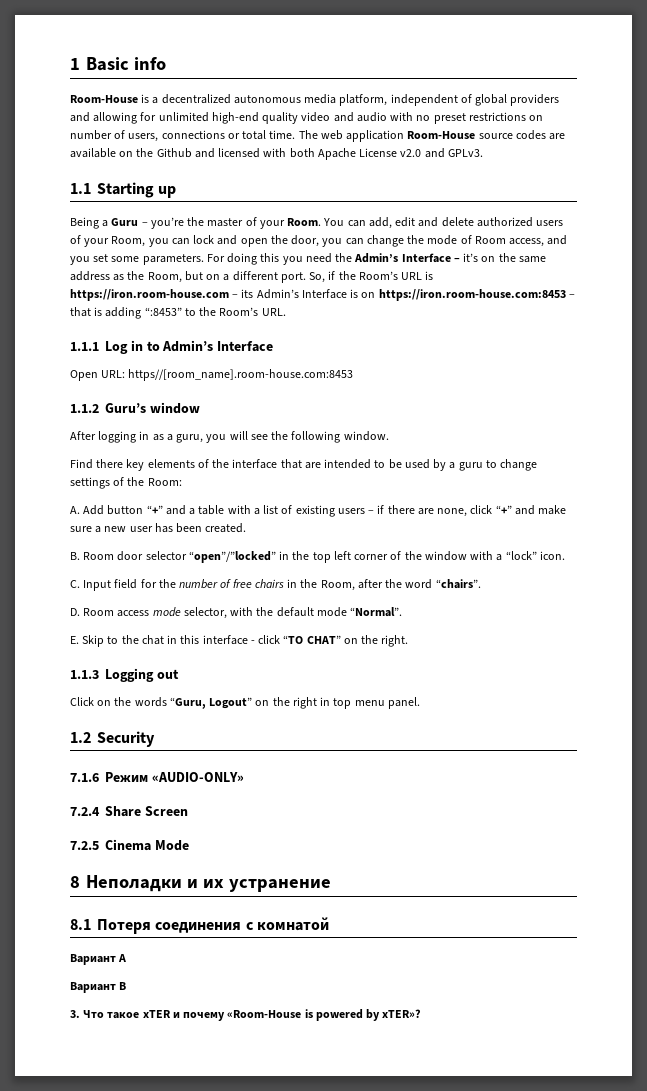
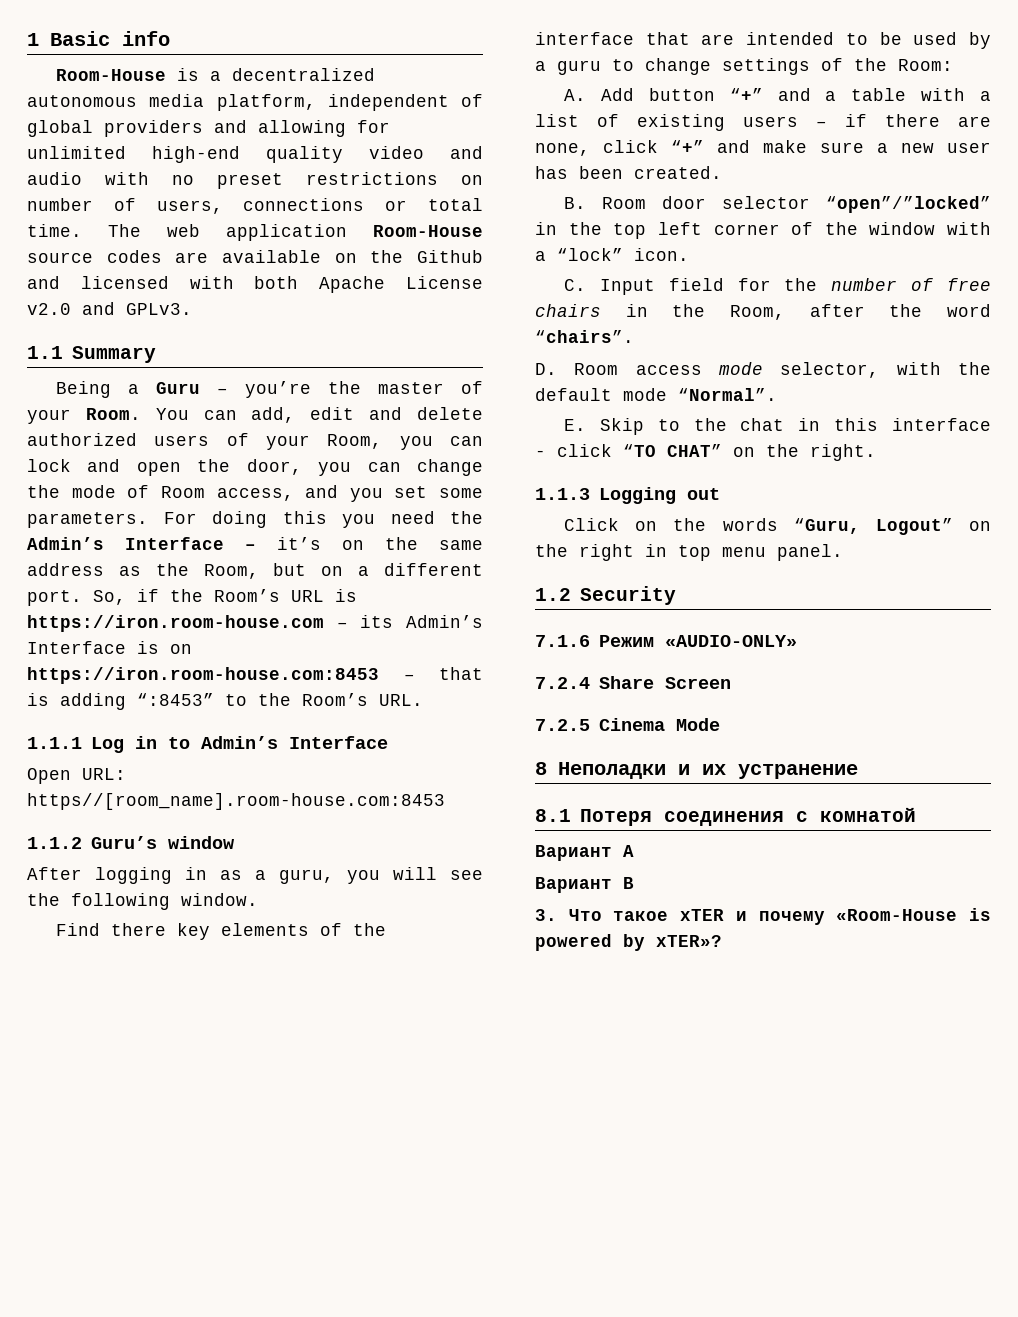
- 1.1 Starting up
+ 1.1 Summary

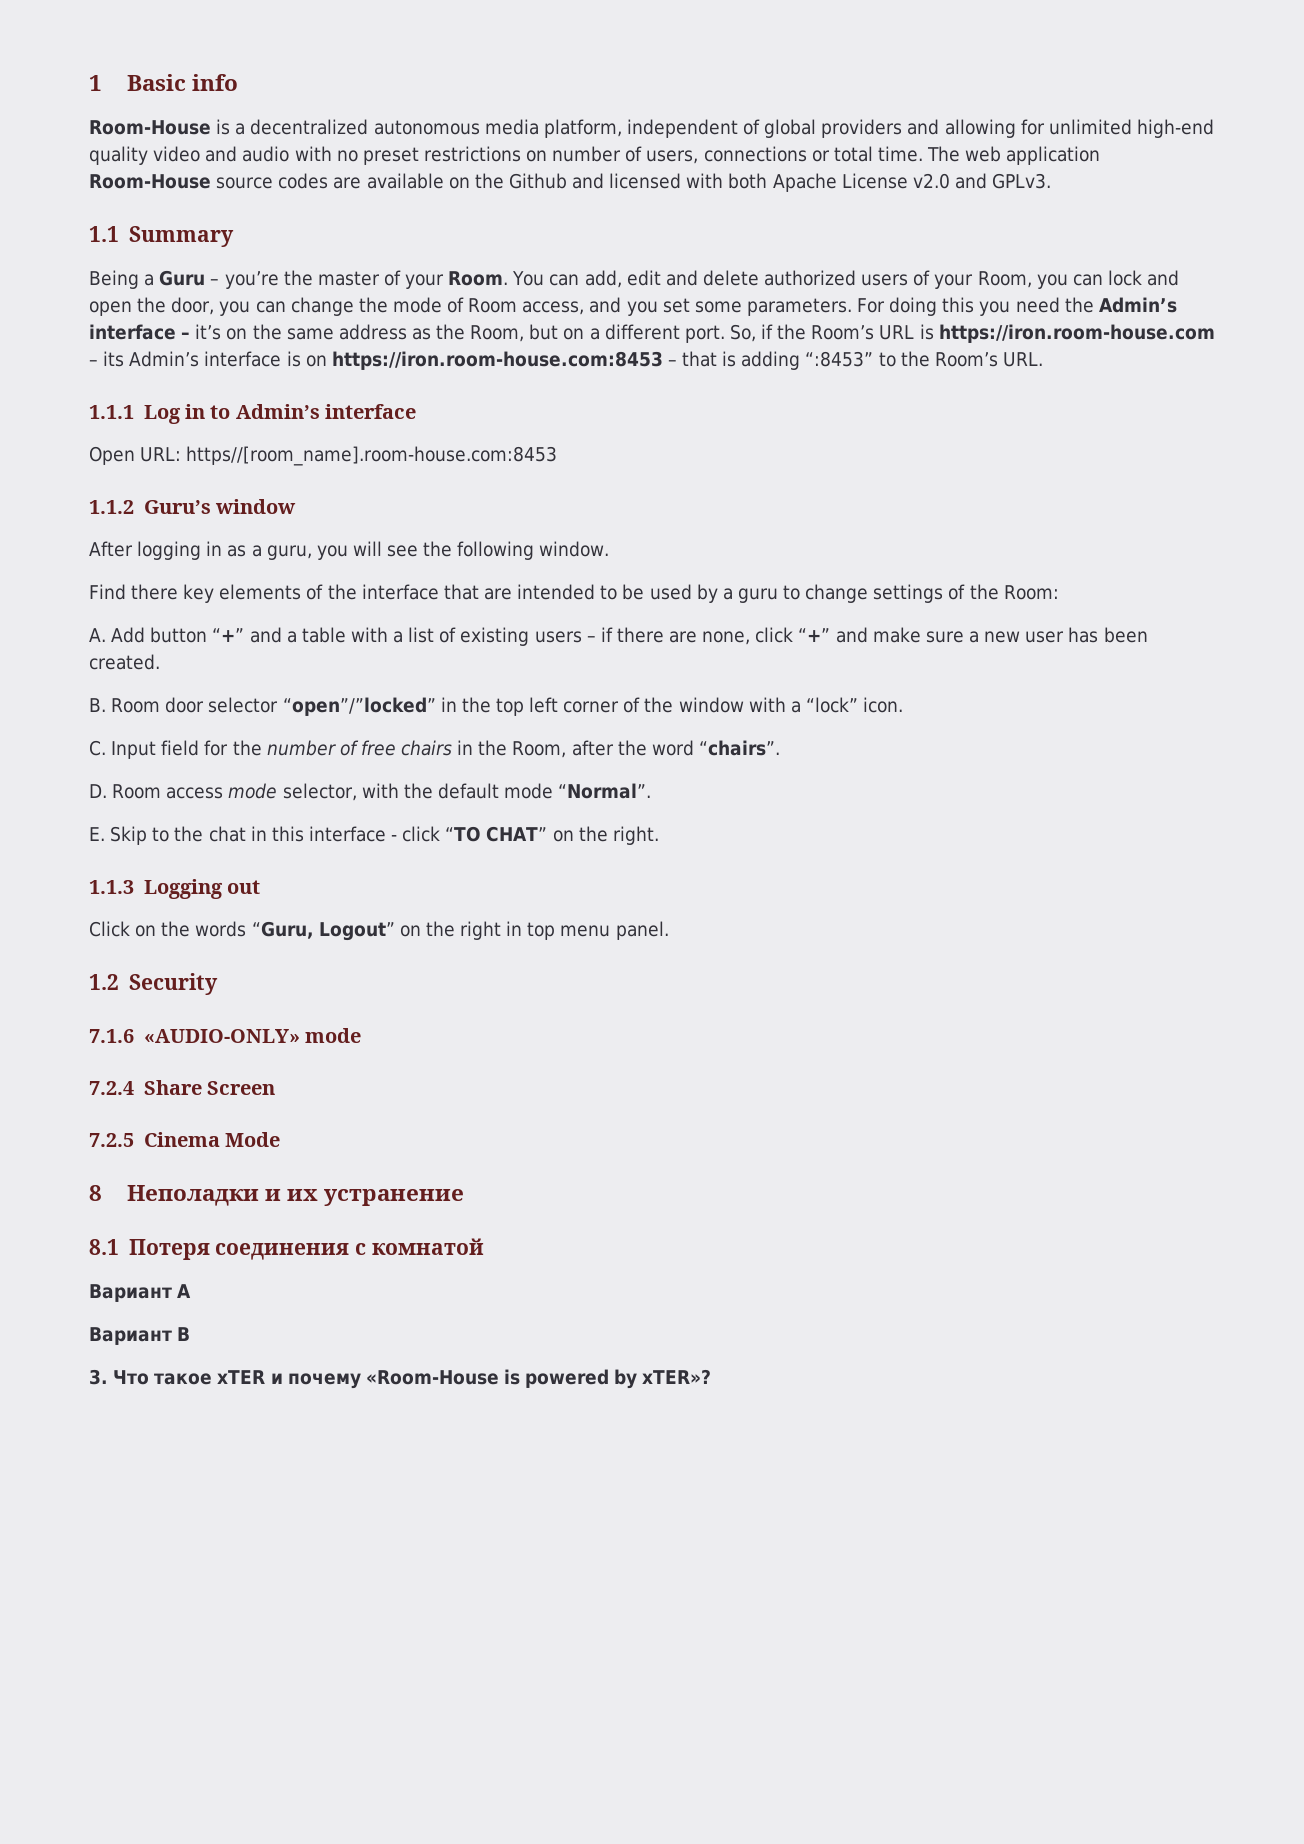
- For doing this you need the Admin’s Interface – it’s on the same address as the Room, but on a different port.
+ For doing this you need the Admin’s interface – it’s on the same address as the Room, but on a different port.
- So, if the Room’s URL is https://iron.room-house.com – its Admin’s Interface is on https://iron.room-house.com:8453 – that is adding “:8453” to the Room’s URL.
+ So, if the Room’s URL is https://iron.room-house.com – its Admin’s interface is on https://iron.room-house.com:8453 – that is adding “:8453” to the Room’s URL.
- 1.1.1 Log in to Admin’s Interface
+ 1.1.1 Log in to Admin’s interface
- 7.1.6 Режим «AUDIO-ONLY»
+ 7.1.6 «AUDIO-ONLY» mode

